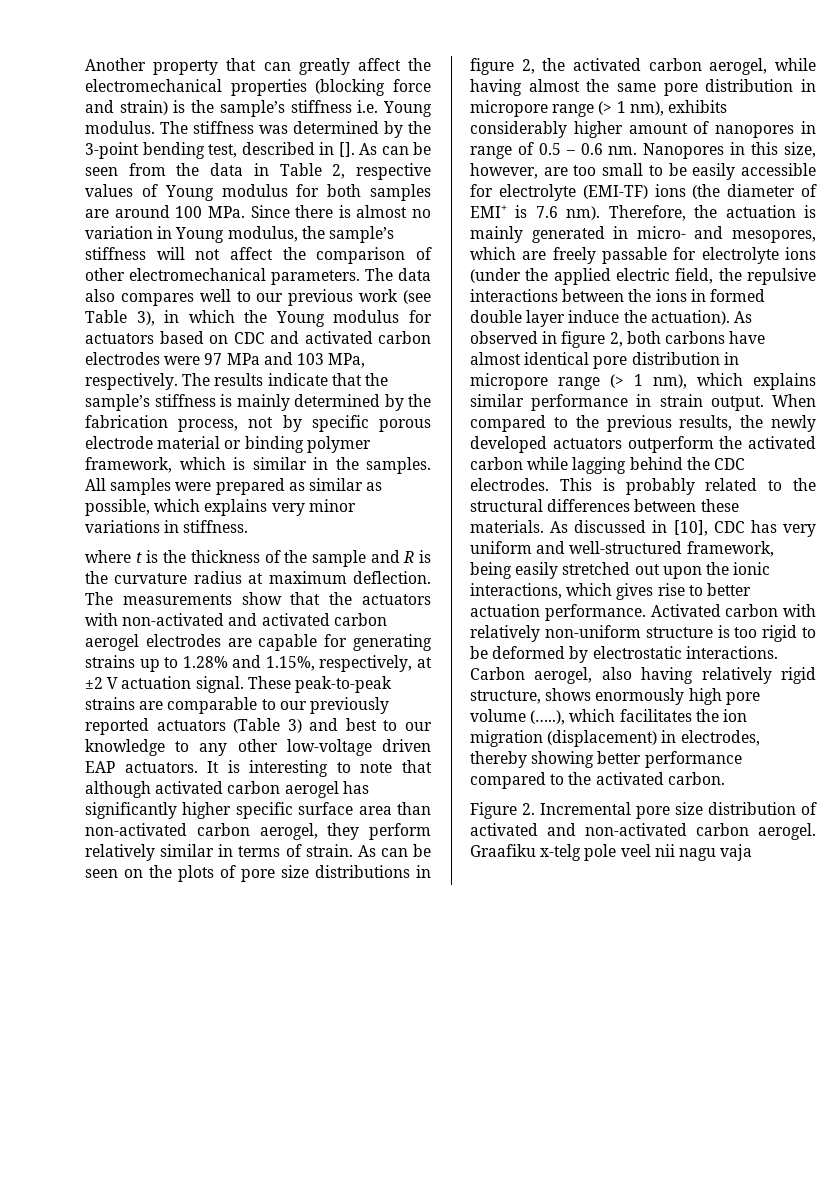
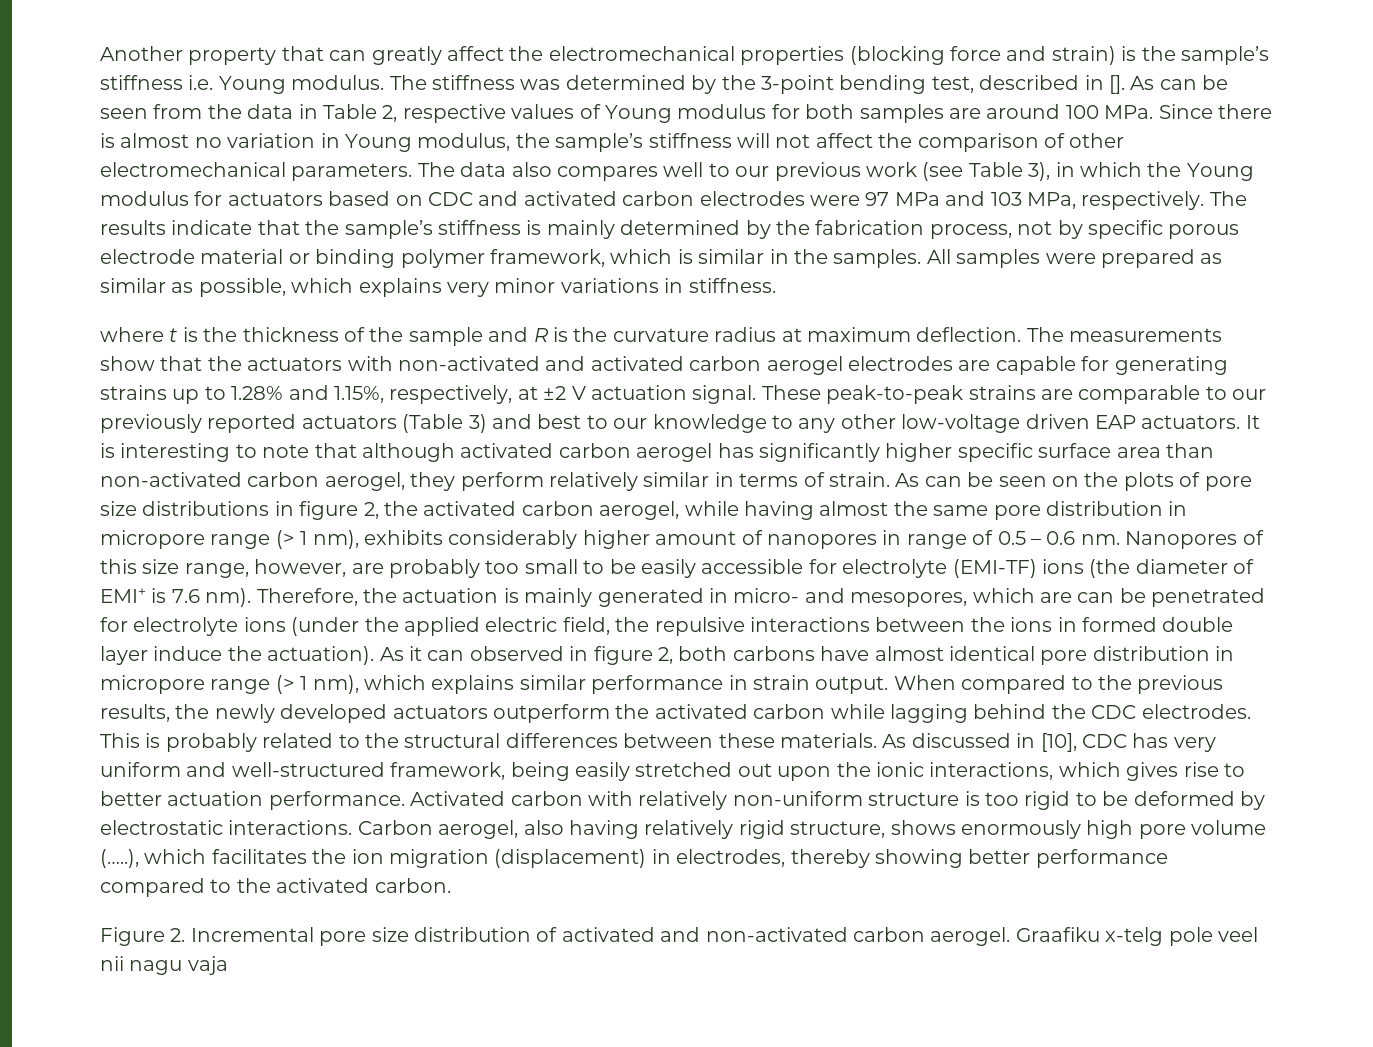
- Nanopores in this size, however, are too small to be easily accessible for electrolyte (EMI-TF) ions (the diameter of EMI+ is 7.6 nm).
+ Nanopores of this size range, however, are probably too small to be easily accessible for electrolyte (EMI-TF) ions (the diameter of EMI+ is 7.6 nm).
- Therefore, the actuation is mainly generated in micro- and mesopores, which are freely passable for electrolyte ions (under the applied electric field, the repulsive interactions between the ions in formed double layer induce the actuation).
+ Therefore, the actuation is mainly generated in micro- and mesopores, which are can be penetrated for electrolyte ions (under the applied electric field, the repulsive interactions between the ions in formed double layer induce the actuation).
- As observed in figure 2, both carbons have almost identical pore distribution in micropore range (> 1 nm), which explains similar performance in strain output.
+ As it can observed in figure 2, both carbons have almost identical pore distribution in micropore range (> 1 nm), which explains similar performance in strain output.

